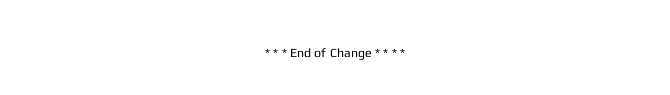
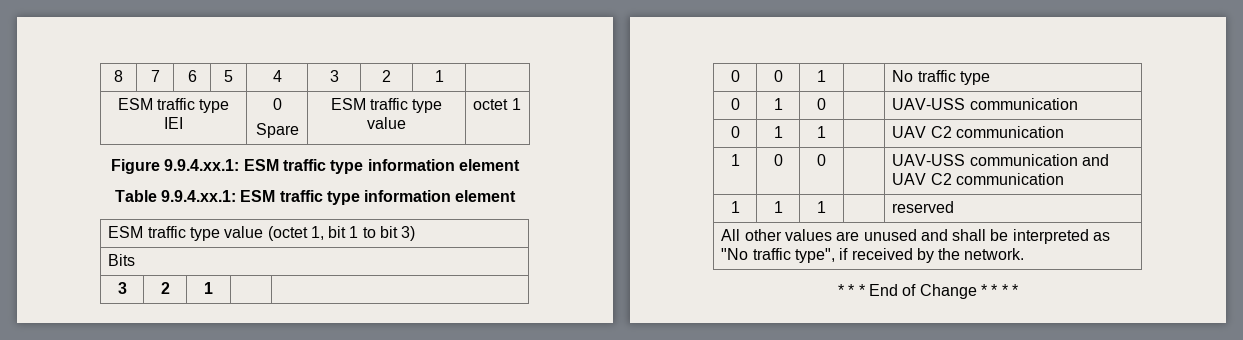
+ 8 | 7 | 6 | 5 | 4 | 3 | 2 | 1 |
+ ESM traffic type IEI | 0
+ Spare | ESM traffic type value | octet 1
+ Figure 9.9.4.xx.1: ESM traffic type information element
+ Table 9.9.4.xx.1: ESM traffic type information element
+ ESM traffic type value (octet 1, bit 1 to bit 3)
+ Bits
+ 3 | 2 | 1 | |
+ 0 | 0 | 1 | | No traffic type
+ 0 | 1 | 0 | | UAV-USS communication
+ 0 | 1 | 1 | | UAV C2 communication
+ 1 | 0 | 0 | | UAV-USS communication and UAV C2 communication
+ 1 | 1 | 1 | | reserved
+ All other values are unused and shall be interpreted as "No traffic type", if received by the network.

